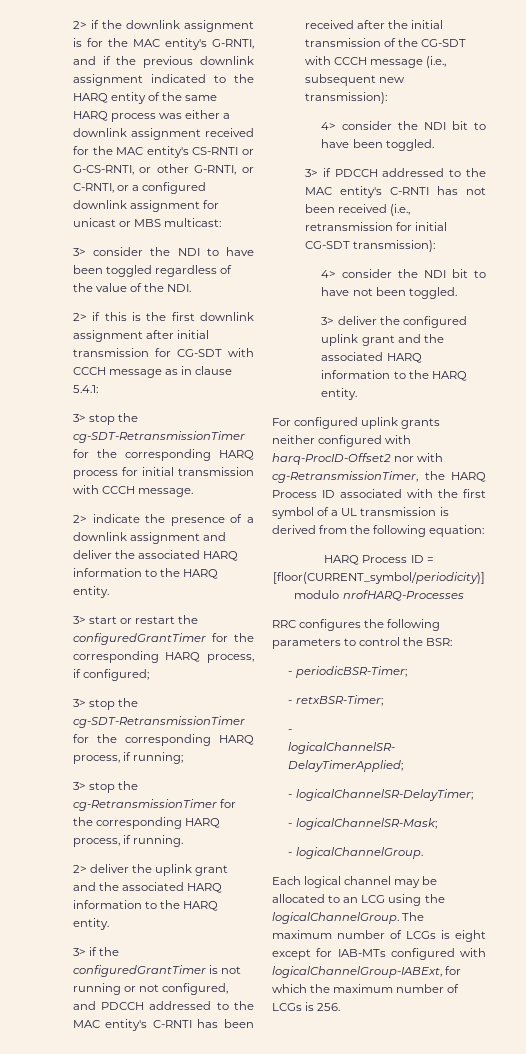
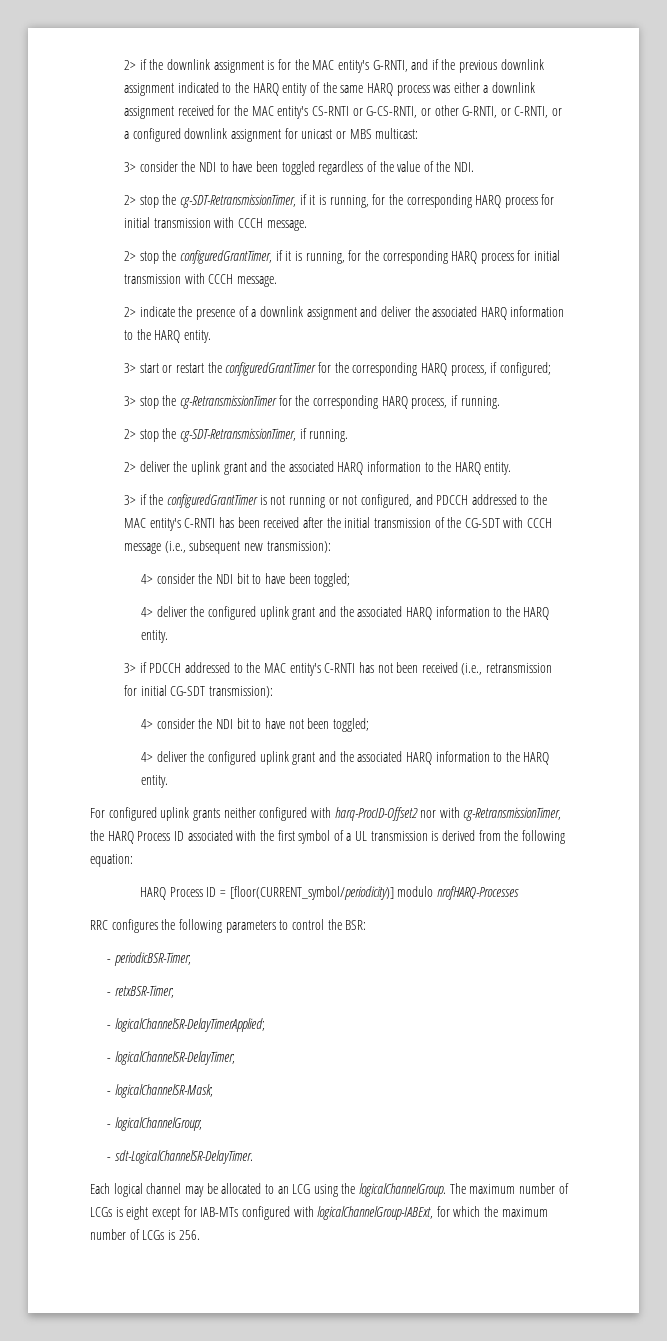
- 2> if this is the first downlink assignment after initial transmission for CG-SDT with CCCH message as in clause 5.4.1:
- 3> stop the cg-SDT-RetransmissionTimer for the corresponding HARQ process for initial transmission with CCCH message.
+ 2> stop the cg-SDT-RetransmissionTimer, if it is running, for the corresponding HARQ process for initial transmission with CCCH message.
+ 2> stop the configuredGrantTimer, if it is running, for the corresponding HARQ process for initial transmission with CCCH message.
- 3> stop the cg-SDT-RetransmissionTimer for the corresponding HARQ process, if running;
  3> stop the cg-RetransmissionTimer for the corresponding HARQ process, if running.
+ 2> stop the cg-SDT-RetransmissionTimer, if running.
- 4> consider the NDI bit to have been toggled.
+ 4> consider the NDI bit to have been toggled;
+ 4> deliver the configured uplink grant and the associated HARQ information to the HARQ entity.
- 4> consider the NDI bit to have not been toggled.
- 3> deliver the configured uplink grant and the associated HARQ information to the HARQ entity.
+ 4> consider the NDI bit to have not been toggled;
+ 4> deliver the configured uplink grant and the associated HARQ information to the HARQ entity.
- - logicalChannelGroup.
+ - logicalChannelGroup;
+ - sdt-LogicalChannelSR-DelayTimer.

